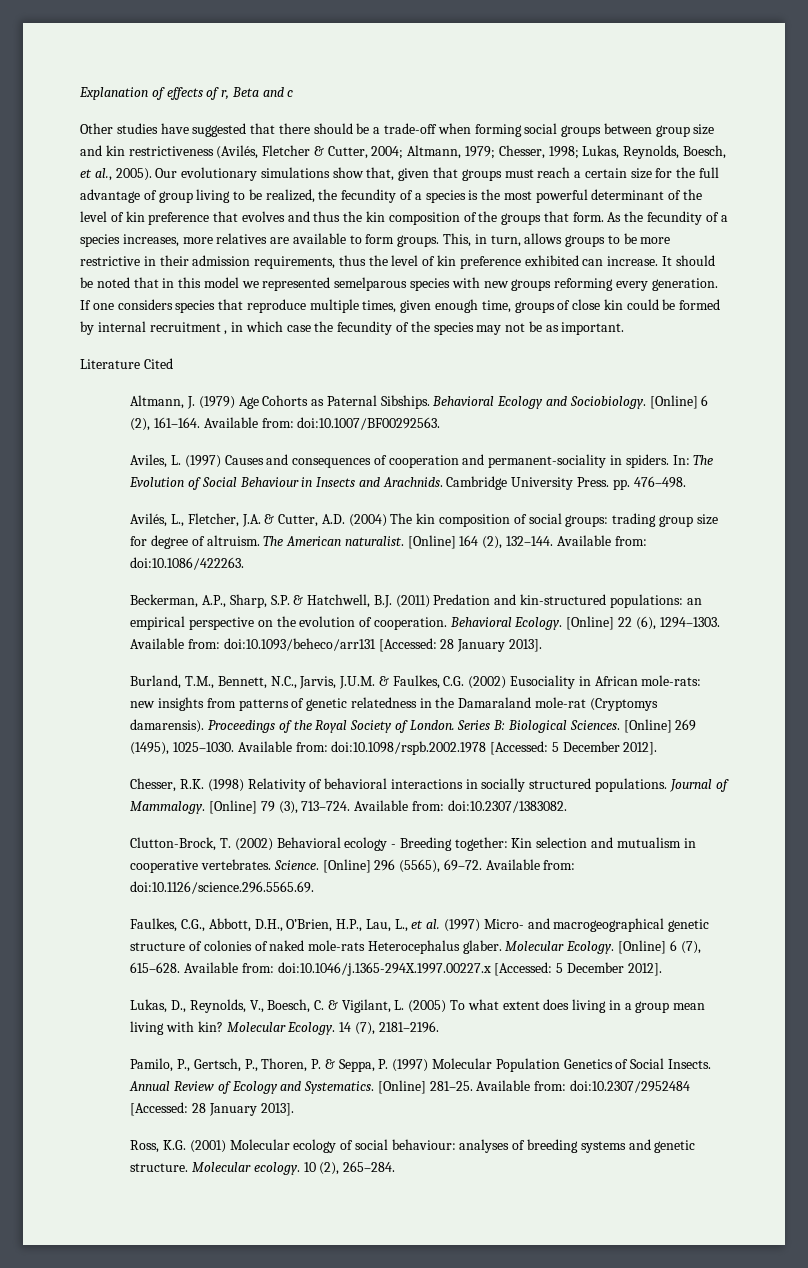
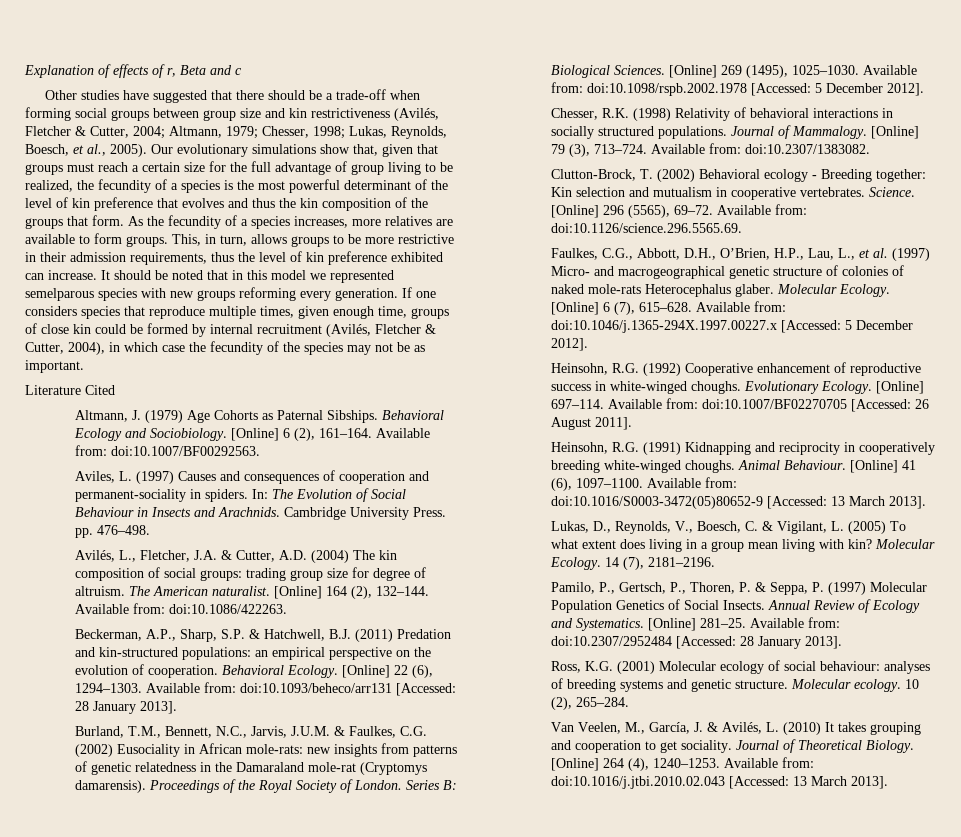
- If one considers species that reproduce multiple times, given enough time, groups of close kin could be formed by internal recruitment , in which case the fecundity of the species may not be as important.
+ If one considers species that reproduce multiple times, given enough time, groups of close kin could be formed by internal recruitment (Avilés, Fletcher & Cutter, 2004), in which case the fecundity of the species may not be as important.
+ Heinsohn, R.G. (1992) Cooperative enhancement of reproductive success in white-winged choughs. Evolutionary Ecology. [Online] 697–114. Available from: doi:10.1007/BF02270705 [Accessed: 26 August 2011].
+ Heinsohn, R.G. (1991) Kidnapping and reciprocity in cooperatively breeding white-winged choughs. Animal Behaviour. [Online] 41 (6), 1097–1100. Available from: doi:10.1016/S0003-3472(05)80652-9 [Accessed: 13 March 2013].
+ Van Veelen, M., García, J. & Avilés, L. (2010) It takes grouping and cooperation to get sociality. Journal of Theoretical Biology. [Online] 264 (4), 1240–1253. Available from: doi:10.1016/j.jtbi.2010.02.043 [Accessed: 13 March 2013].

